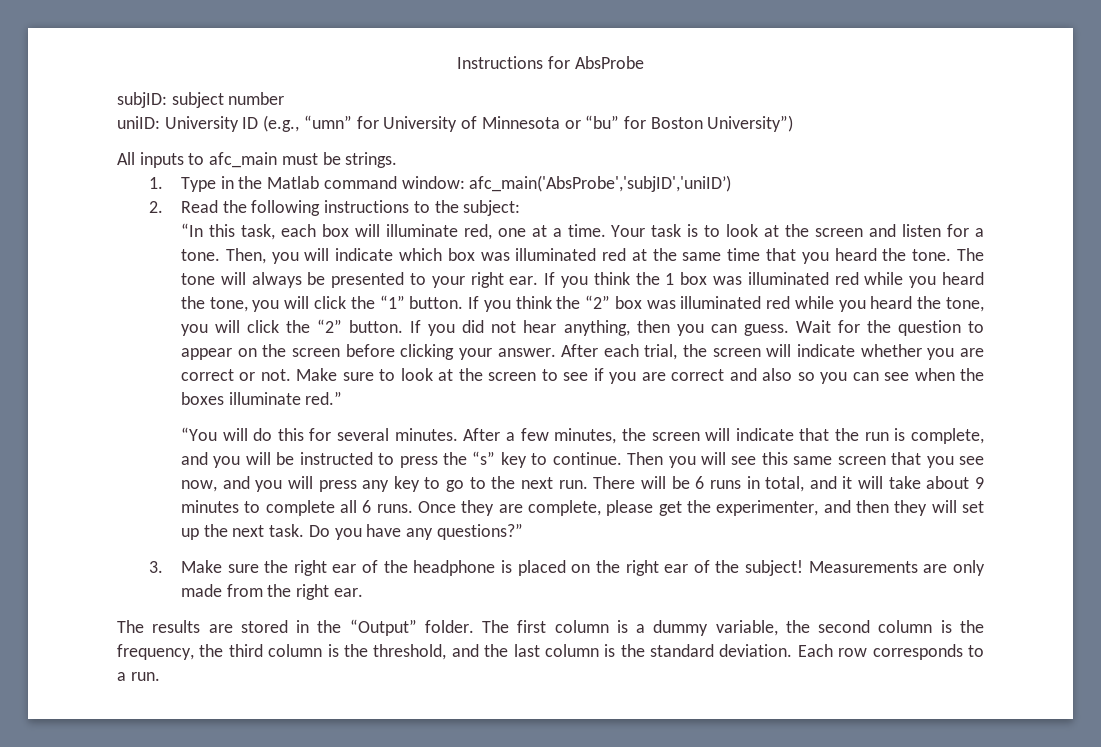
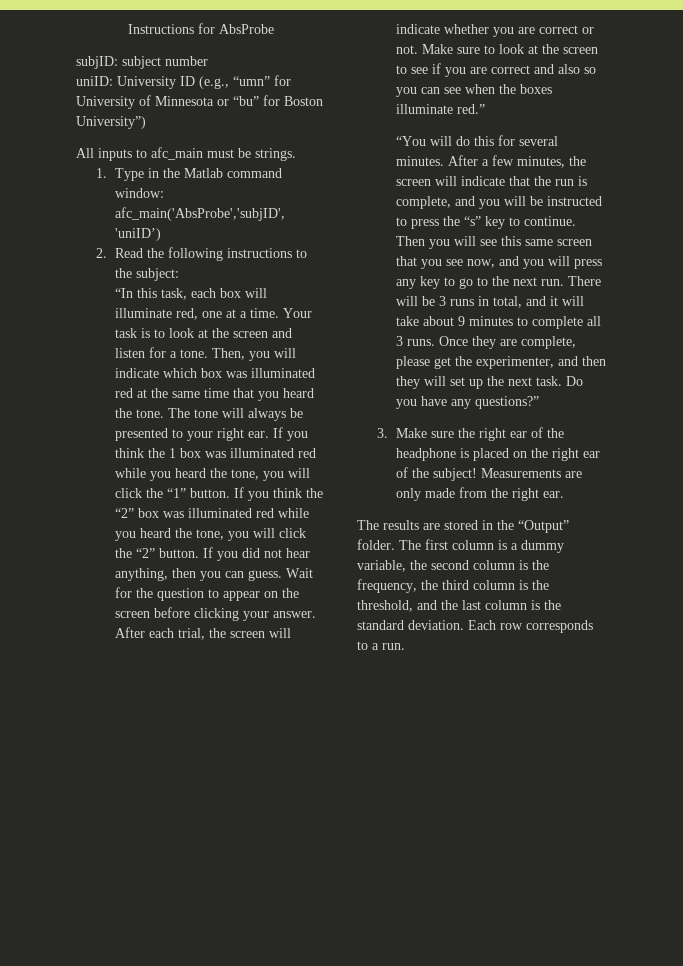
- There will be 6 runs in total, and it will take about 9 minutes to complete all 6 runs.
+ There will be 3 runs in total, and it will take about 9 minutes to complete all 3 runs.

